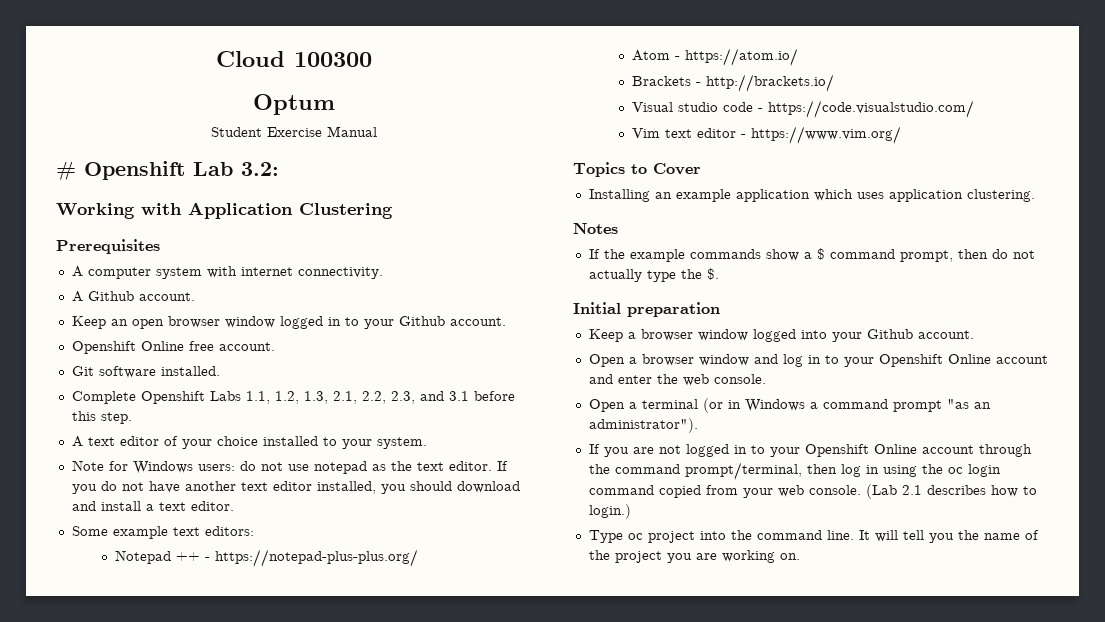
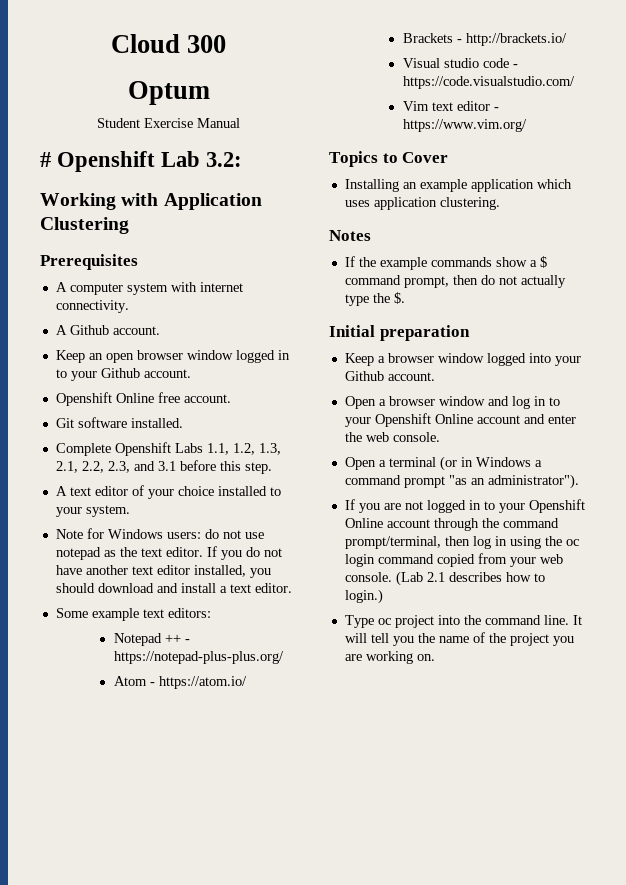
- Cloud 100300
+ Cloud 300

